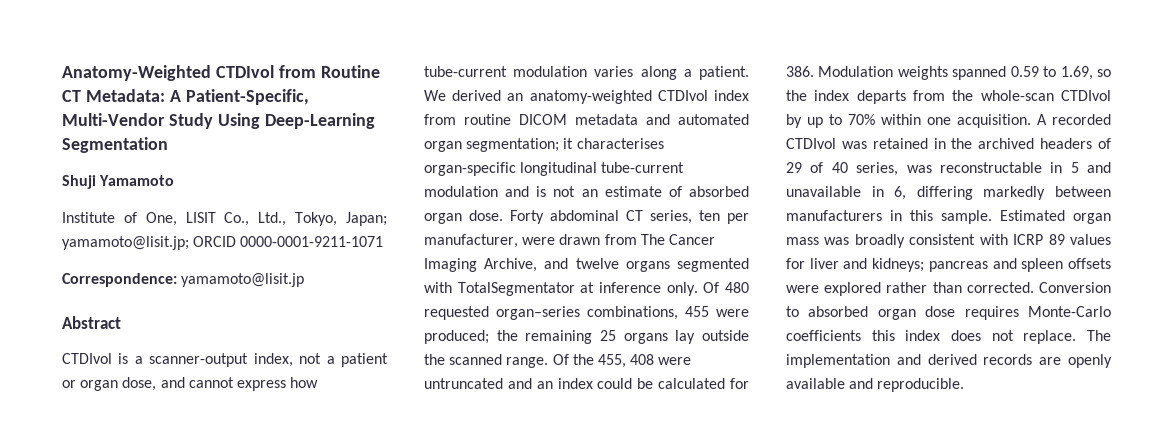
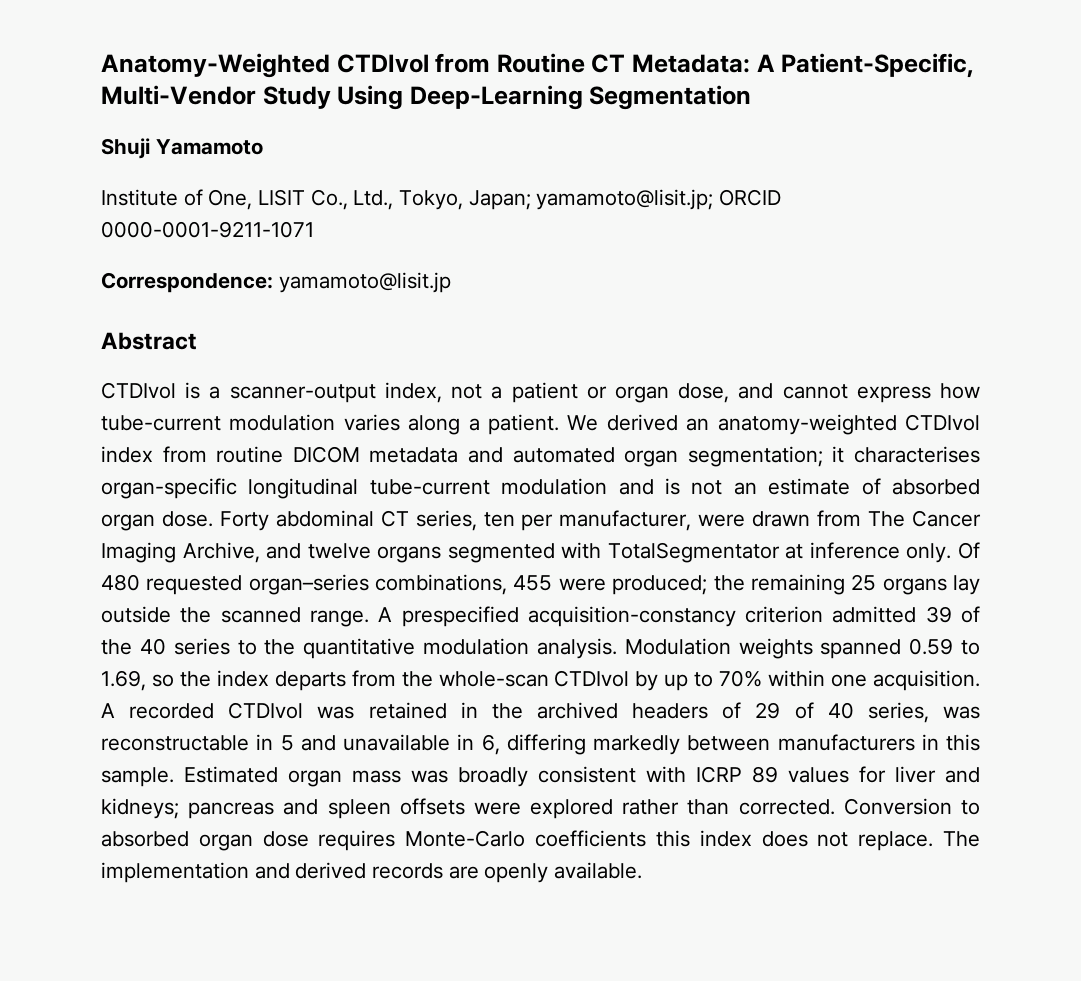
- Of the 455, 408 were untruncated and an index could be calculated for 386. Modulation weights spanned 0.59 to 1.69, so the index departs from the whole-scan CTDIvol by up to 70% within one acquisition.
+ A prespecified acquisition-constancy criterion admitted 39 of the 40 series to the quantitative modulation analysis. Modulation weights spanned 0.59 to 1.69, so the index departs from the whole-scan CTDIvol by up to 70% within one acquisition.
- The implementation and derived records are openly available and reproducible.
+ The implementation and derived records are openly available.

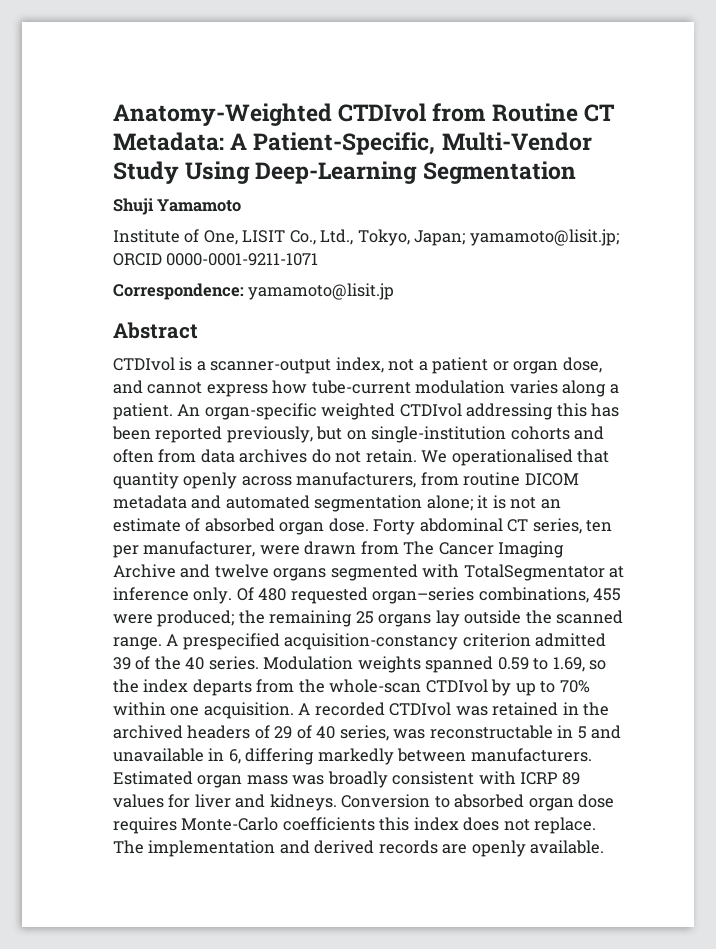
- We derived an anatomy-weighted CTDIvol index from routine DICOM metadata and automated organ segmentation; it characterises organ-specific longitudinal tube-current modulation and is not an estimate of absorbed organ dose.
+ An organ-specific weighted CTDIvol addressing this has been reported previously, but on single-institution cohorts and often from data archives do not retain. We operationalised that quantity openly across manufacturers, from routine DICOM metadata and automated segmentation alone; it is not an estimate of absorbed organ dose.
- Forty abdominal CT series, ten per manufacturer, were drawn from The Cancer Imaging Archive, and twelve organs segmented with TotalSegmentator at inference only.
+ Forty abdominal CT series, ten per manufacturer, were drawn from The Cancer Imaging Archive and twelve organs segmented with TotalSegmentator at inference only.
- A prespecified acquisition-constancy criterion admitted 39 of the 40 series to the quantitative modulation analysis.
+ A prespecified acquisition-constancy criterion admitted 39 of the 40 series.
- A recorded CTDIvol was retained in the archived headers of 29 of 40 series, was reconstructable in 5 and unavailable in 6, differing markedly between manufacturers in this sample.
+ A recorded CTDIvol was retained in the archived headers of 29 of 40 series, was reconstructable in 5 and unavailable in 6, differing markedly between manufacturers.
- Estimated organ mass was broadly consistent with ICRP 89 values for liver and kidneys; pancreas and spleen offsets were explored rather than corrected.
+ Estimated organ mass was broadly consistent with ICRP 89 values for liver and kidneys.

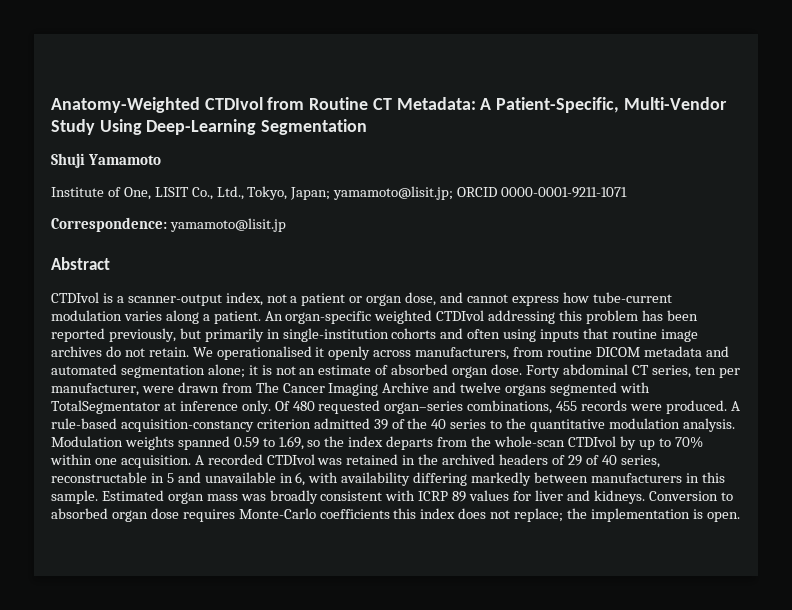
- An organ-specific weighted CTDIvol addressing this has been reported previously, but on single-institution cohorts and often from data archives do not retain.
+ An organ-specific weighted CTDIvol addressing this problem has been reported previously, but primarily in single-institution cohorts and often using inputs that routine image archives do not retain.
- We operationalised that quantity openly across manufacturers, from routine DICOM metadata and automated segmentation alone; it is not an estimate of absorbed organ dose.
+ We operationalised it openly across manufacturers, from routine DICOM metadata and automated segmentation alone; it is not an estimate of absorbed organ dose.
- Of 480 requested organ–series combinations, 455 were produced; the remaining 25 organs lay outside the scanned range. A prespecified acquisition-constancy criterion admitted 39 of the 40 series.
+ Of 480 requested organ–series combinations, 455 records were produced. A rule-based acquisition-constancy criterion admitted 39 of the 40 series to the quantitative modulation analysis.
- A recorded CTDIvol was retained in the archived headers of 29 of 40 series, was reconstructable in 5 and unavailable in 6, differing markedly between manufacturers.
+ A recorded CTDIvol was retained in the archived headers of 29 of 40 series, reconstructable in 5 and unavailable in 6, with availability differing markedly between manufacturers in this sample.
- Conversion to absorbed organ dose requires Monte-Carlo coefficients this index does not replace. The implementation and derived records are openly available.
+ Conversion to absorbed organ dose requires Monte-Carlo coefficients this index does not replace; the implementation is open.

